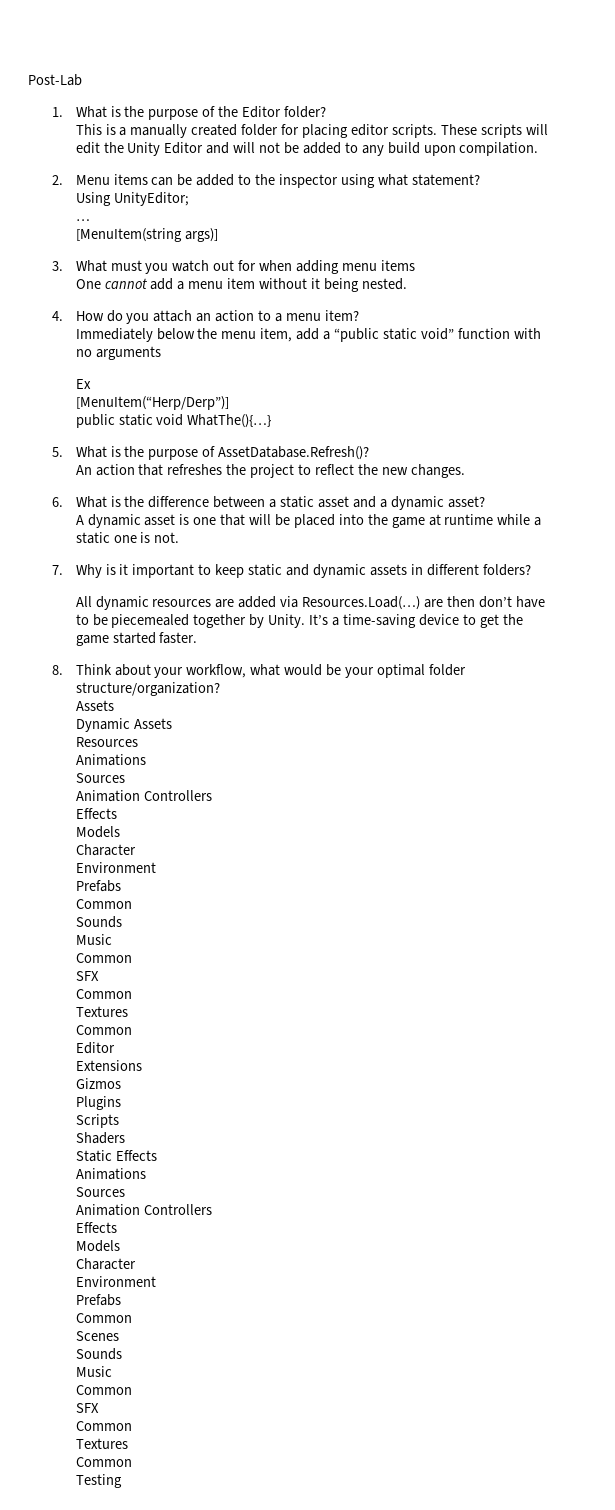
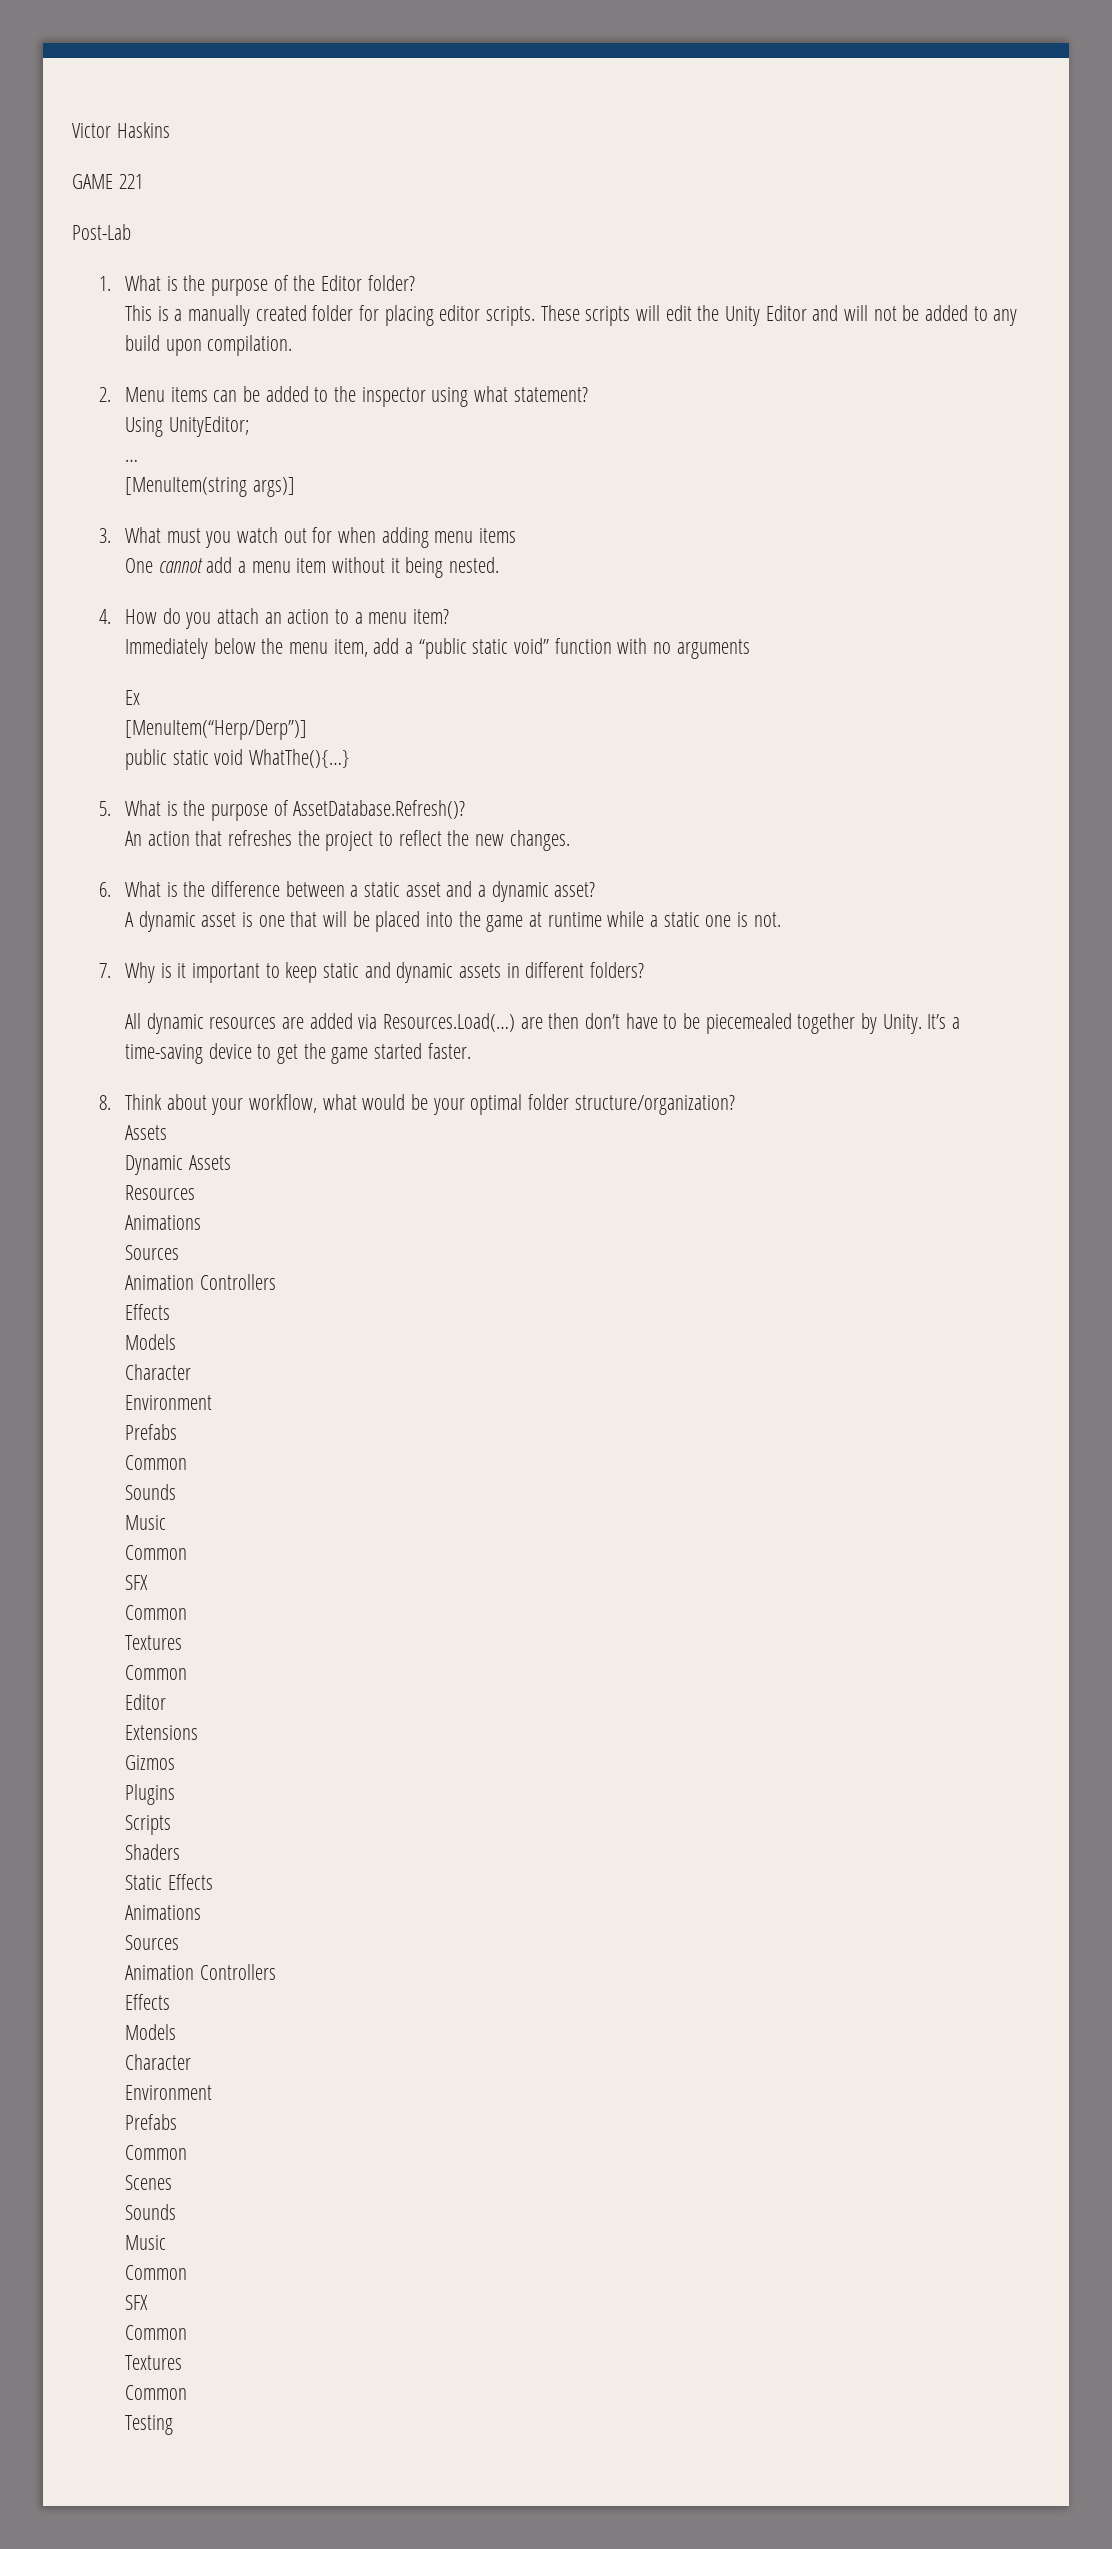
+ Victor Haskins
+ GAME 221

